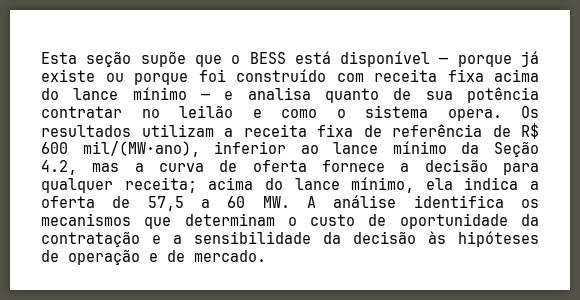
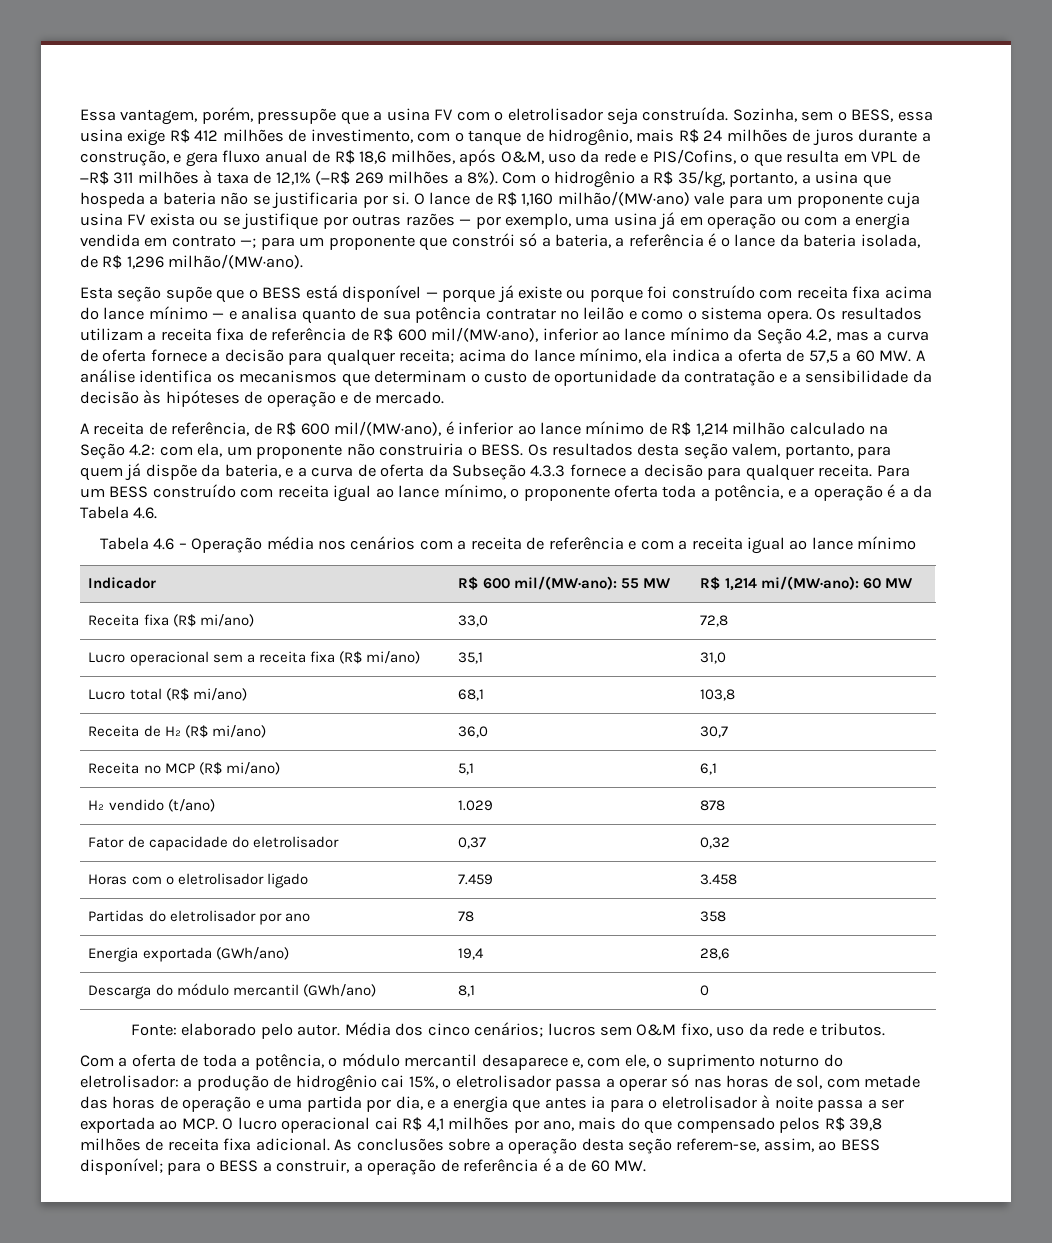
+ Essa vantagem, porém, pressupõe que a usina FV com o eletrolisador seja construída. Sozinha, sem o BESS, essa usina exige R$ 412 milhões de investimento, com o tanque de hidrogênio, mais R$ 24 milhões de juros durante a construção, e gera fluxo anual de R$ 18,6 milhões, após O&M, uso da rede e PIS/Cofins, o que resulta em VPL de −R$ 311 milhões à taxa de 12,1% (−R$ 269 milhões a 8%). Com o hidrogênio a R$ 35/kg, portanto, a usina que hospeda a bateria não se justificaria por si. O lance de R$ 1,160 milhão/(MW·ano) vale para um proponente cuja usina FV exista ou se justifique por outras razões — por exemplo, uma usina já em operação ou com a energia vendida em contrato —; para um proponente que constrói só a bateria, a referência é o lance da bateria isolada, de R$ 1,296 milhão/(MW·ano).
+ A receita de referência, de R$ 600 mil/(MW·ano), é inferior ao lance mínimo de R$ 1,214 milhão calculado na Seção 4.2: com ela, um proponente não construiria o BESS. Os resultados desta seção valem, portanto, para quem já dispõe da bateria, e a curva de oferta da Subseção 4.3.3 fornece a decisão para qualquer receita. Para um BESS construído com receita igual ao lance mínimo, o proponente oferta toda a potência, e a operação é a da Tabela 4.6.
+ Tabela 4.6 – Operação média nos cenários com a receita de referência e com a receita igual ao lance mínimo
+ Indicador | R$ 600 mil/(MW·ano): 55 MW | R$ 1,214 mi/(MW·ano): 60 MW
+ Receita fixa (R$ mi/ano) | 33,0 | 72,8
+ Lucro operacional sem a receita fixa (R$ mi/ano) | 35,1 | 31,0
+ Lucro total (R$ mi/ano) | 68,1 | 103,8
+ Receita de H₂ (R$ mi/ano) | 36,0 | 30,7
+ Receita no MCP (R$ mi/ano) | 5,1 | 6,1
+ H₂ vendido (t/ano) | 1.029 | 878
+ Fator de capacidade do eletrolisador | 0,37 | 0,32
+ Horas com o eletrolisador ligado | 7.459 | 3.458
+ Partidas do eletrolisador por ano | 78 | 358
+ Energia exportada (GWh/ano) | 19,4 | 28,6
+ Descarga do módulo mercantil (GWh/ano) | 8,1 | 0
+ Fonte: elaborado pelo autor. Média dos cinco cenários; lucros sem O&M fixo, uso da rede e tributos.
+ Com a oferta de toda a potência, o módulo mercantil desaparece e, com ele, o suprimento noturno do eletrolisador: a produção de hidrogênio cai 15%, o eletrolisador passa a operar só nas horas de sol, com metade das horas de operação e uma partida por dia, e a energia que antes ia para o eletrolisador à noite passa a ser exportada ao MCP. O lucro operacional cai R$ 4,1 milhões por ano, mais do que compensado pelos R$ 39,8 milhões de receita fixa adicional. As conclusões sobre a operação desta seção referem-se, assim, ao BESS disponível; para o BESS a construir, a operação de referência é a de 60 MW.

